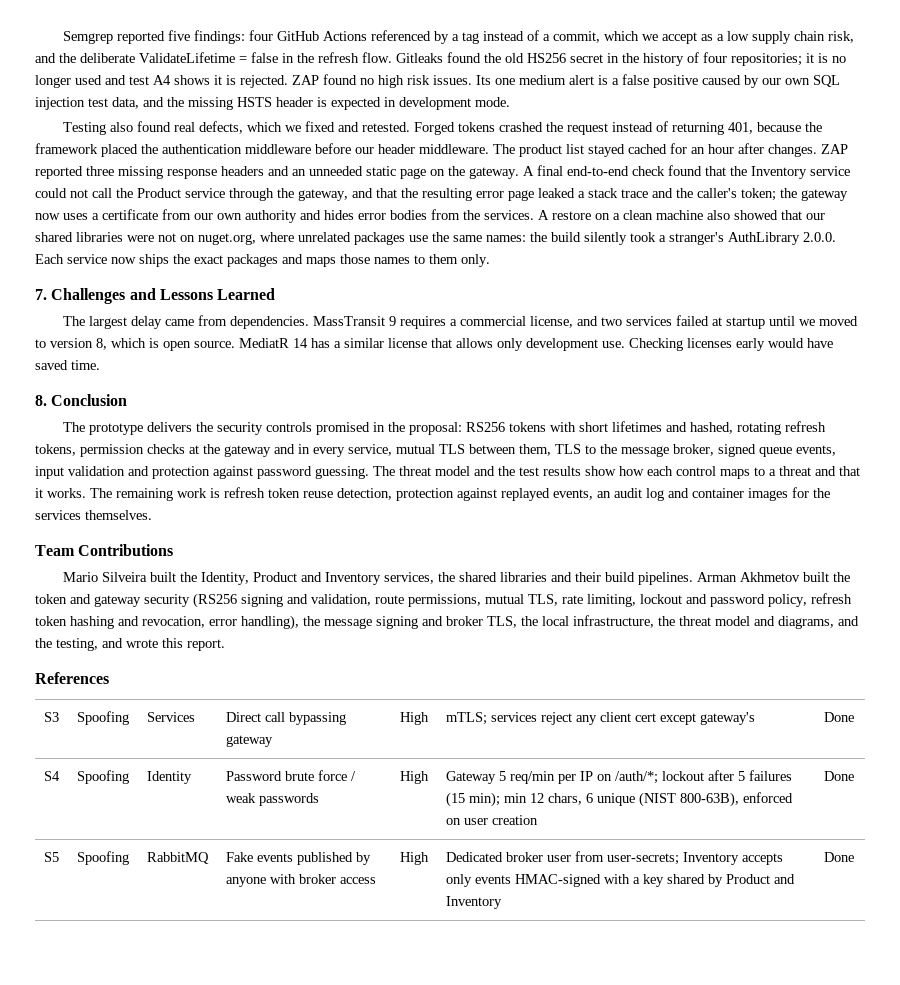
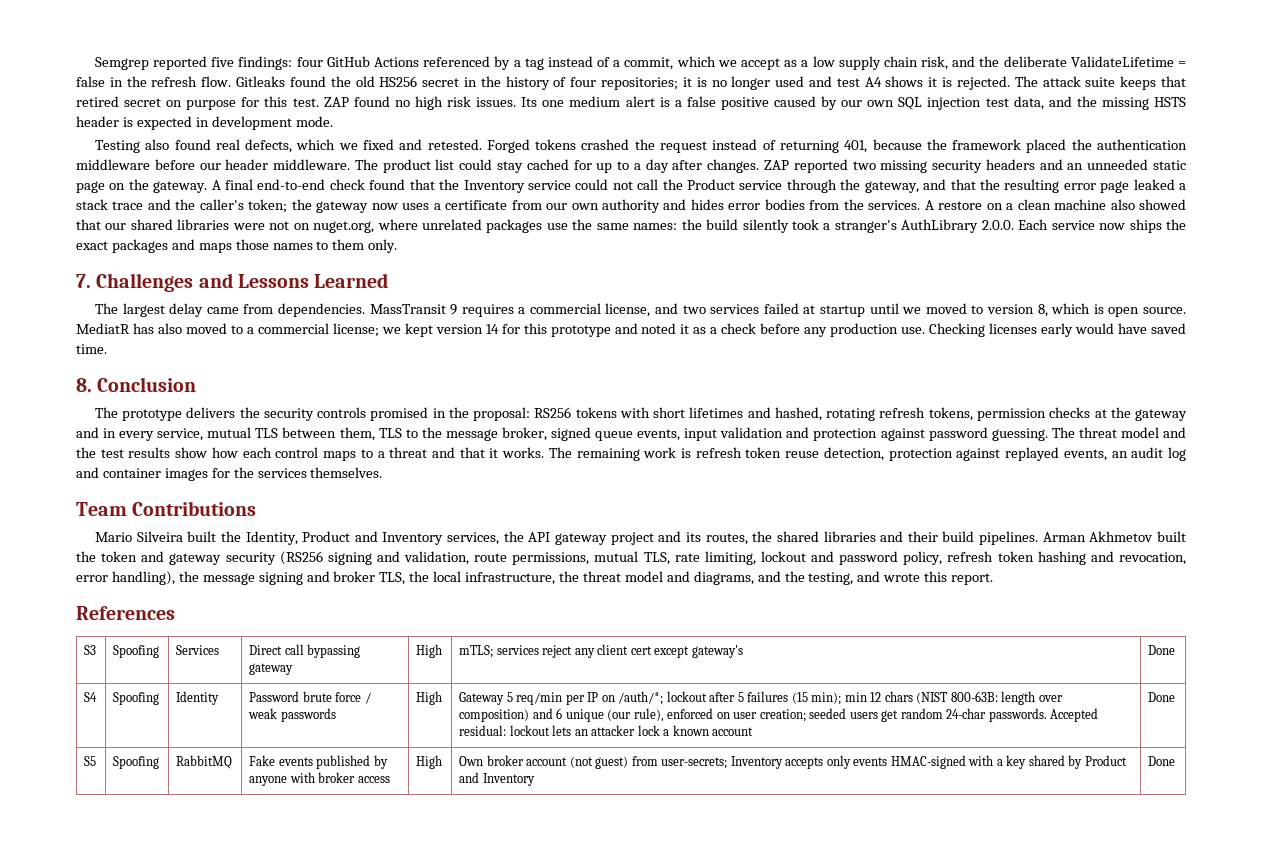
+ The attack suite keeps that retired secret on purpose for this test.
- The product list stayed cached for an hour after changes.
+ The product list could stay cached for up to a day after changes.
- ZAP reported three missing response headers and an unneeded static page on the gateway.
+ ZAP reported two missing security headers and an unneeded static page on the gateway.
- MediatR 14 has a similar license that allows only development use.
+ MediatR has also moved to a commercial license; we kept version 14 for this prototype and noted it as a check before any production use.
- Mario Silveira built the Identity, Product and Inventory services, the shared libraries and their build pipelines.
+ Mario Silveira built the Identity, Product and Inventory services, the API gateway project and its routes, the shared libraries and their build pipelines.
- Gateway 5 req/min per IP on /auth/*; lockout after 5 failures (15 min); min 12 chars, 6 unique (NIST 800-63B), enforced on user creation
+ Gateway 5 req/min per IP on /auth/*; lockout after 5 failures (15 min); min 12 chars (NIST 800-63B: length over composition) and 6 unique (our rule), enforced on user creation; seeded users get random 24-char passwords. Accepted residual: lockout lets an attacker lock a known account
- S5 | Spoofing | RabbitMQ | Fake events published by anyone with broker access | High | Dedicated broker user from user-secrets; Inventory accepts only events HMAC-signed with a key shared by Product and Inventory | Done
+ S5 | Spoofing | RabbitMQ | Fake events published by anyone with broker access | High | Own broker account (not guest) from user-secrets; Inventory accepts only events HMAC-signed with a key shared by Product and Inventory | Done

